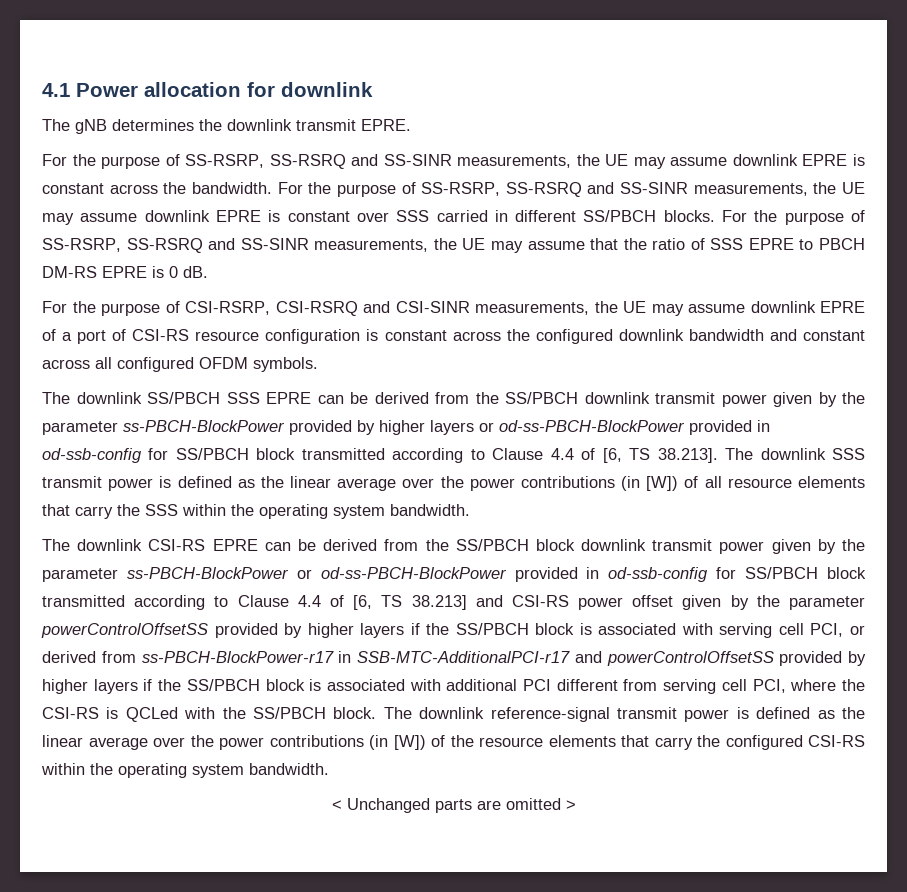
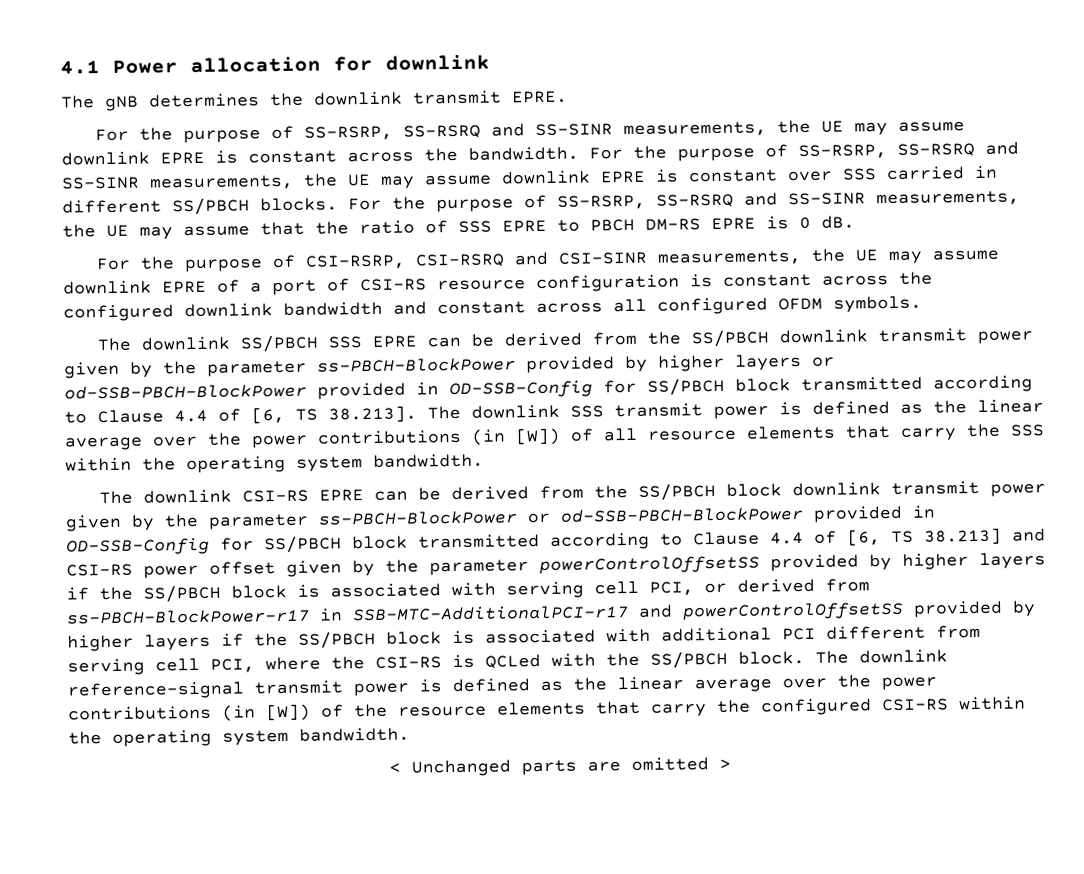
- The downlink SS/PBCH SSS EPRE can be derived from the SS/PBCH downlink transmit power given by the parameter ss-PBCH-BlockPower provided by higher layers or od-ss-PBCH-BlockPower provided in od-ssb-config for SS/PBCH block transmitted according to Clause 4.4 of [6, TS 38.213]. The downlink SSS transmit power is defined as the linear average over the power contributions (in [W]) of all resource elements that carry the SSS within the operating system bandwidth.
+ The downlink SS/PBCH SSS EPRE can be derived from the SS/PBCH downlink transmit power given by the parameter ss-PBCH-BlockPower provided by higher layers or od-SSB-PBCH-BlockPower provided in OD-SSB-Config for SS/PBCH block transmitted according to Clause 4.4 of [6, TS 38.213]. The downlink SSS transmit power is defined as the linear average over the power contributions (in [W]) of all resource elements that carry the SSS within the operating system bandwidth.
- The downlink CSI-RS EPRE can be derived from the SS/PBCH block downlink transmit power given by the parameter ss-PBCH-BlockPower or od-ss-PBCH-BlockPower provided in od-ssb-config for SS/PBCH block transmitted according to Clause 4.4 of [6, TS 38.213] and CSI-RS power offset given by the parameter powerControlOffsetSS provided by higher layers if the SS/PBCH block is associated with serving cell PCI, or derived from ss-PBCH-BlockPower-r17 in SSB-MTC-AdditionalPCI-r17 and powerControlOffsetSS provided by higher layers if the SS/PBCH block is associated with additional PCI different from serving cell PCI, where the CSI-RS is QCLed with the SS/PBCH block.
+ The downlink CSI-RS EPRE can be derived from the SS/PBCH block downlink transmit power given by the parameter ss-PBCH-BlockPower or od-SSB-PBCH-BlockPower provided in OD-SSB-Config for SS/PBCH block transmitted according to Clause 4.4 of [6, TS 38.213] and CSI-RS power offset given by the parameter powerControlOffsetSS provided by higher layers if the SS/PBCH block is associated with serving cell PCI, or derived from ss-PBCH-BlockPower-r17 in SSB-MTC-AdditionalPCI-r17 and powerControlOffsetSS provided by higher layers if the SS/PBCH block is associated with additional PCI different from serving cell PCI, where the CSI-RS is QCLed with the SS/PBCH block.

